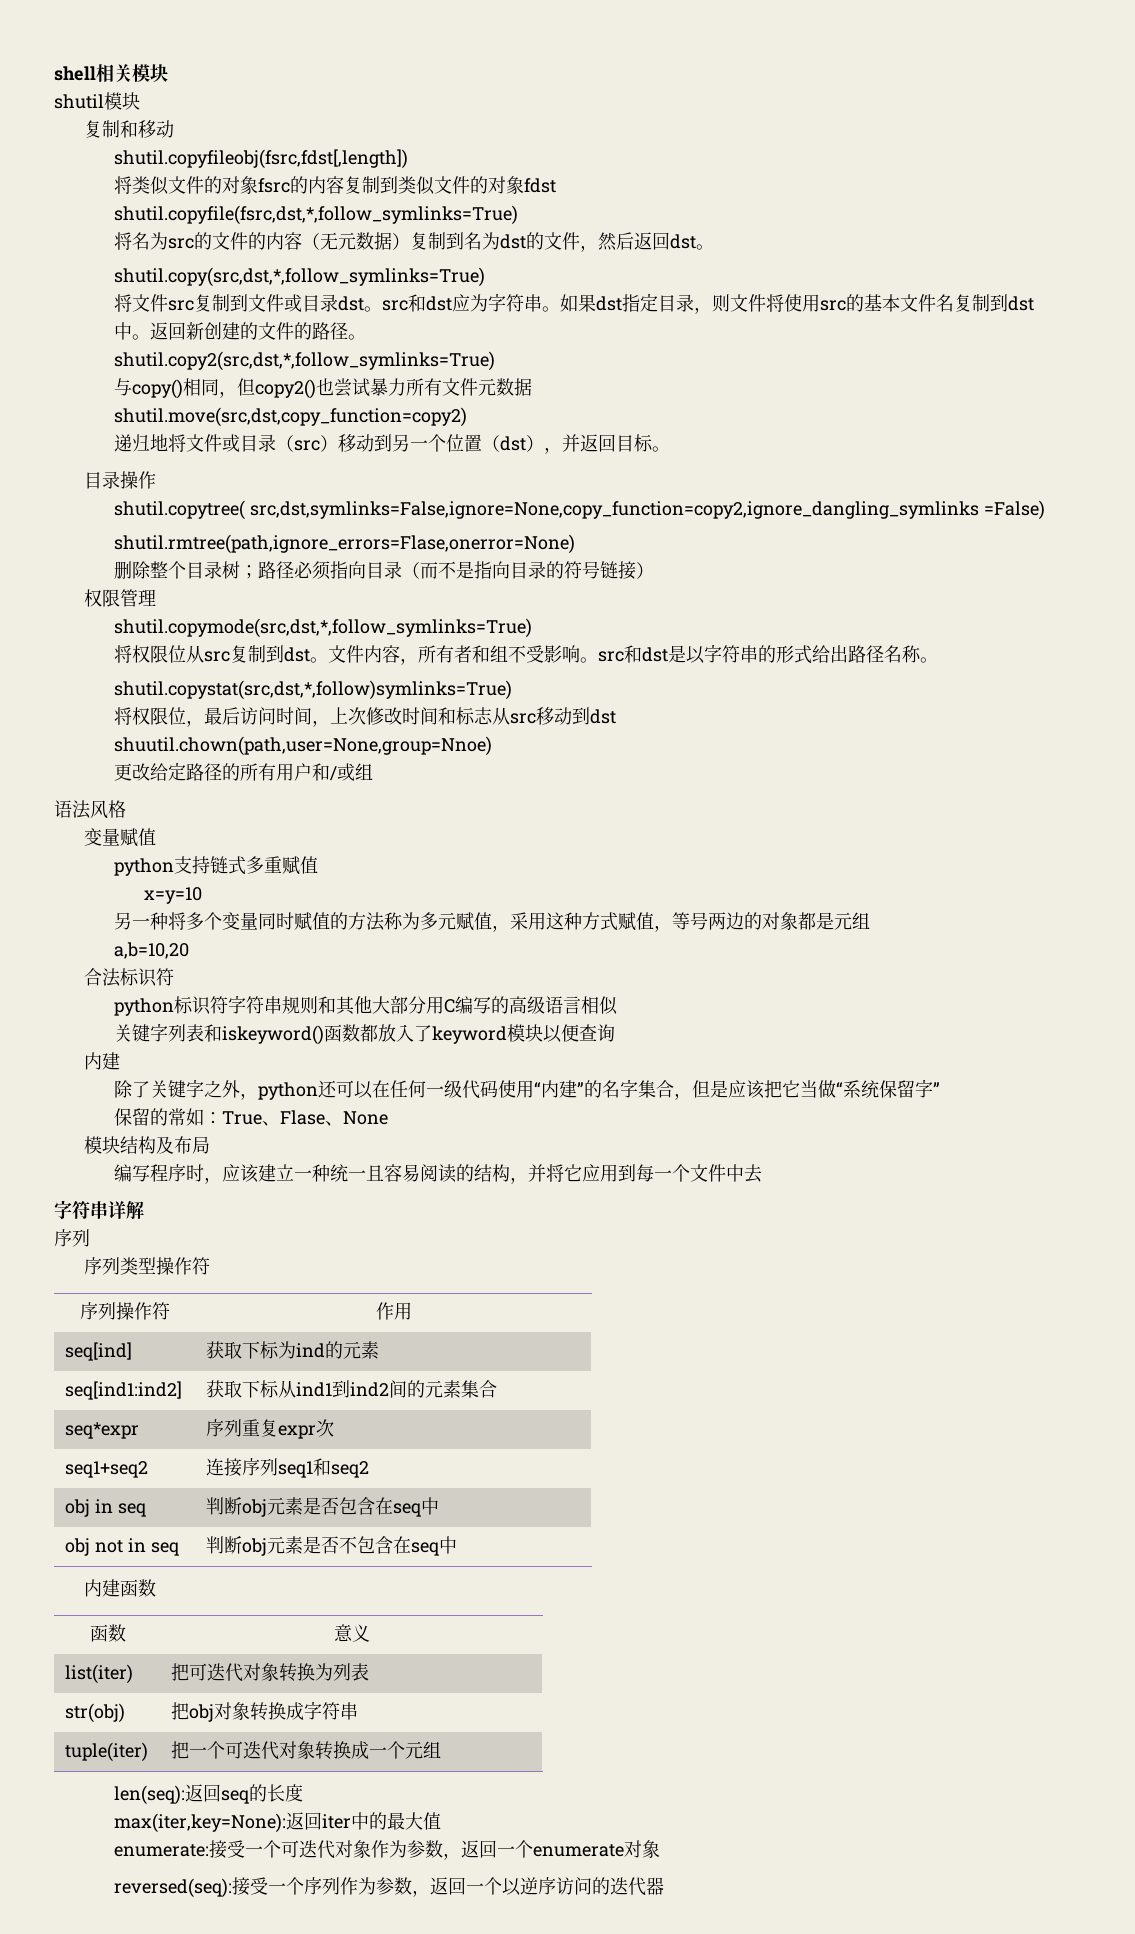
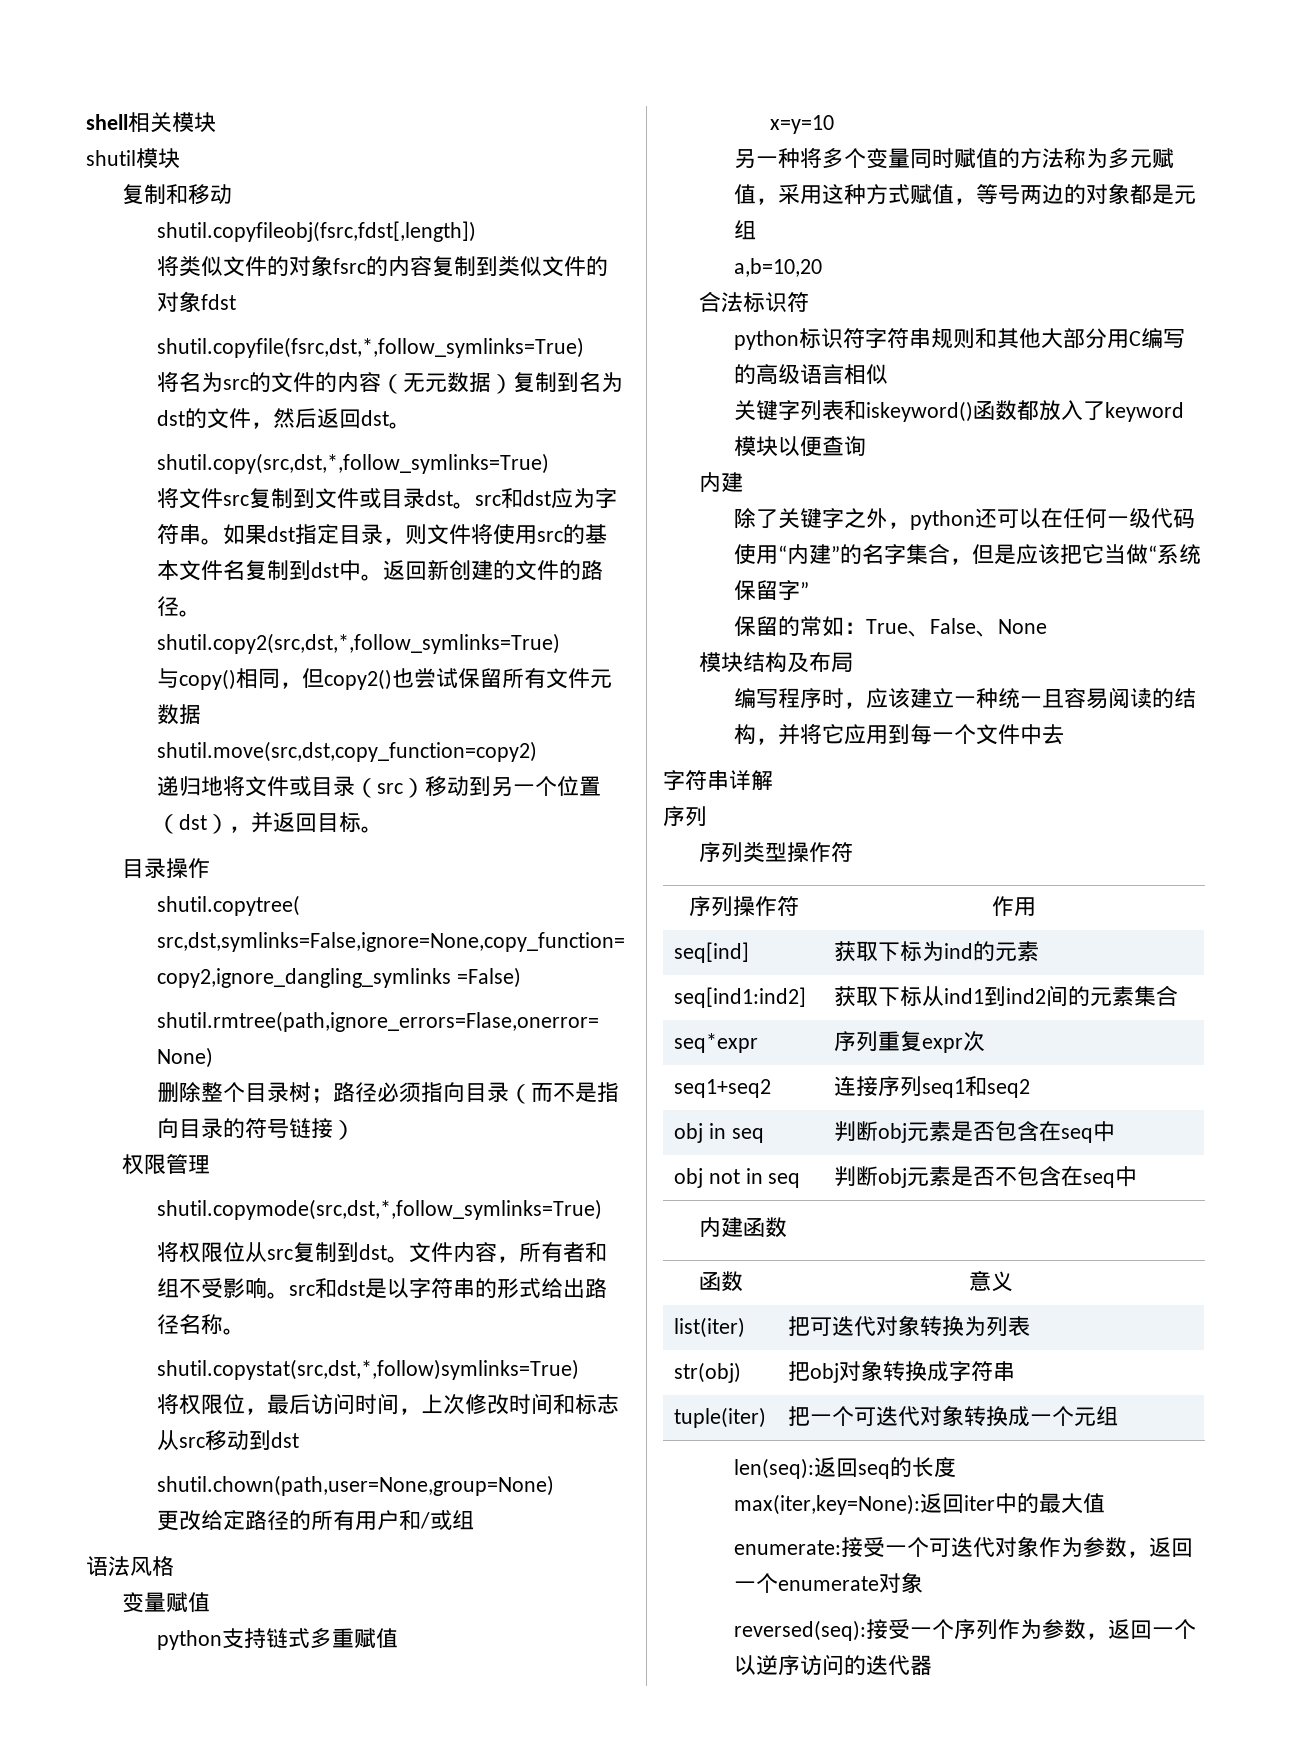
- 与copy()相同，但copy2()也尝试暴力所有文件元数据
+ 与copy()相同，但copy2()也尝试保留所有文件元数据
- shuutil.chown(path,user=None,group=Nnoe)
+ shutil.chown(path,user=None,group=None)
- 保留的常如：True、Flase、None
+ 保留的常如：True、False、None

